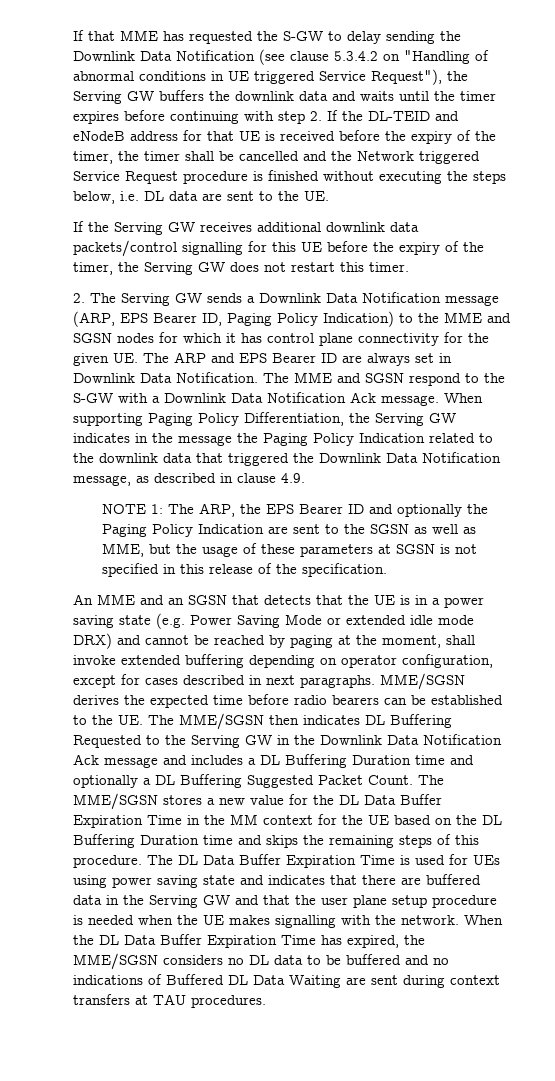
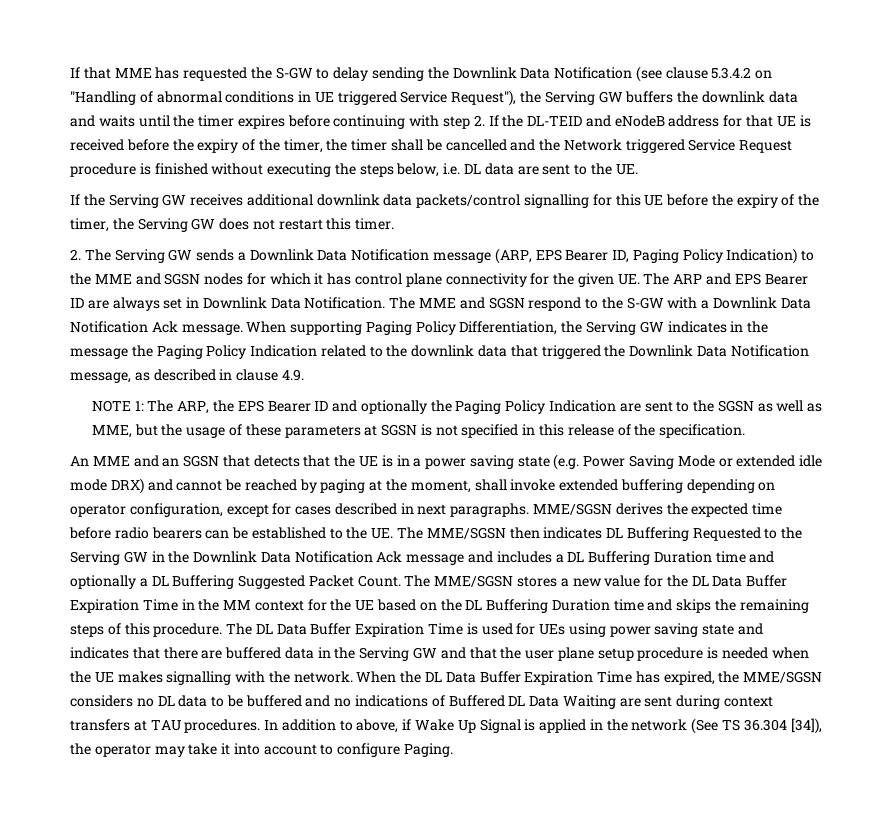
+ In addition to above, if Wake Up Signal is applied in the network (See TS 36.304 [34]), the operator may take it into account to configure Paging.

